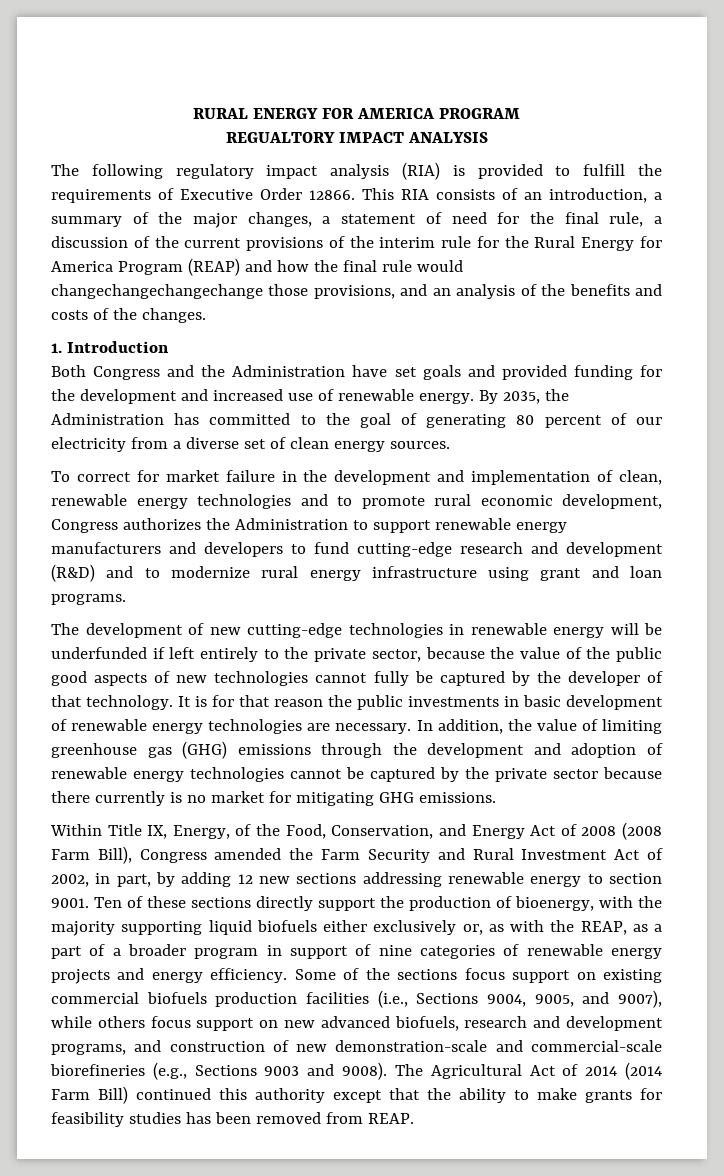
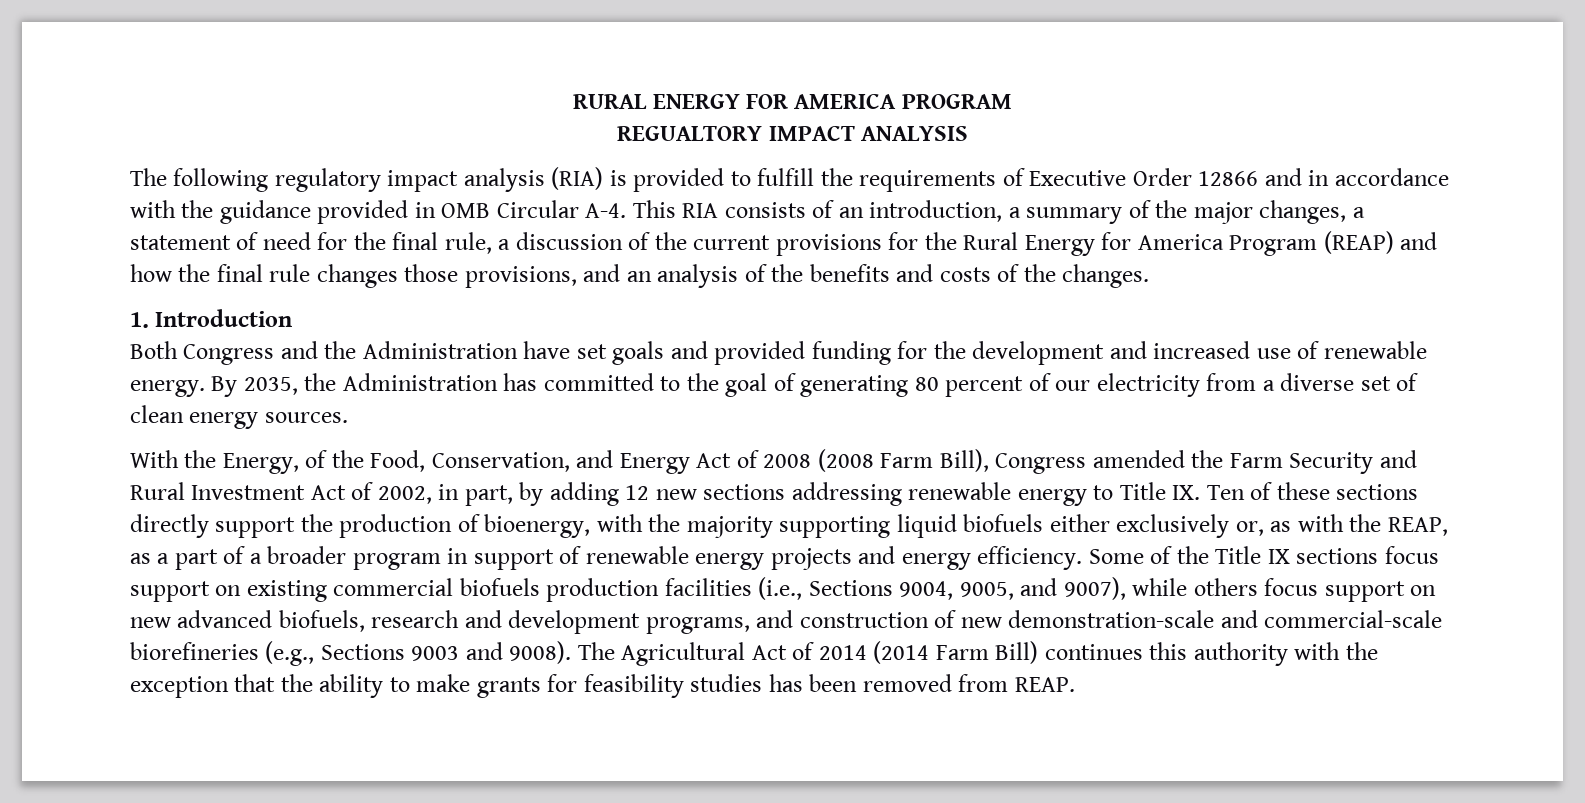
- The following regulatory impact analysis (RIA) is provided to fulfill the requirements of Executive Order 12866. This RIA consists of an introduction, a summary of the major changes, a statement of need for the final rule, a discussion of the current provisions of the interim rule for the Rural Energy for America Program (REAP) and how the final rule would changechangechangechange those provisions, and an analysis of the benefits and costs of the changes.
+ The following regulatory impact analysis (RIA) is provided to fulfill the requirements of Executive Order 12866 and in accordance with the guidance provided in OMB Circular A-4. This RIA consists of an introduction, a summary of the major changes, a statement of need for the final rule, a discussion of the current provisions for the Rural Energy for America Program (REAP) and how the final rule changes those provisions, and an analysis of the benefits and costs of the changes.
- To correct for market failure in the development and implementation of clean, renewable energy technologies and to promote rural economic development, Congress authorizes the Administration to support renewable energy manufacturers and developers to fund cutting-edge research and development (R&D) and to modernize rural energy infrastructure using grant and loan programs.
- The development of new cutting-edge technologies in renewable energy will be underfunded if left entirely to the private sector, because the value of the public good aspects of new technologies cannot fully be captured by the developer of that technology. It is for that reason the public investments in basic development of renewable energy technologies are necessary. In addition, the value of limiting greenhouse gas (GHG) emissions through the development and adoption of renewable energy technologies cannot be captured by the private sector because there currently is no market for mitigating GHG emissions.
- Within Title IX, Energy, of the Food, Conservation, and Energy Act of 2008 (2008 Farm Bill), Congress amended the Farm Security and Rural Investment Act of 2002, in part, by adding 12 new sections addressing renewable energy to section 9001. Ten of these sections directly support the production of bioenergy, with the majority supporting liquid biofuels either exclusively or, as with the REAP, as a part of a broader program in support of nine categories of renewable energy projects and energy efficiency.
+ With the Energy, of the Food, Conservation, and Energy Act of 2008 (2008 Farm Bill), Congress amended the Farm Security and Rural Investment Act of 2002, in part, by adding 12 new sections addressing renewable energy to Title IX. Ten of these sections directly support the production of bioenergy, with the majority supporting liquid biofuels either exclusively or, as with the REAP, as a part of a broader program in support of renewable energy projects and energy efficiency.
- Some of the sections focus support on existing commercial biofuels production facilities (i.e., Sections 9004, 9005, and 9007), while others focus support on new advanced biofuels, research and development programs, and construction of new demonstration-scale and commercial-scale biorefineries (e.g., Sections 9003 and 9008).
+ Some of the Title IX sections focus support on existing commercial biofuels production facilities (i.e., Sections 9004, 9005, and 9007), while others focus support on new advanced biofuels, research and development programs, and construction of new demonstration-scale and commercial-scale biorefineries (e.g., Sections 9003 and 9008).
- The Agricultural Act of 2014 (2014 Farm Bill) continued this authority except that the ability to make grants for feasibility studies has been removed from REAP.
+ The Agricultural Act of 2014 (2014 Farm Bill) continues this authority with the exception that the ability to make grants for feasibility studies has been removed from REAP.

